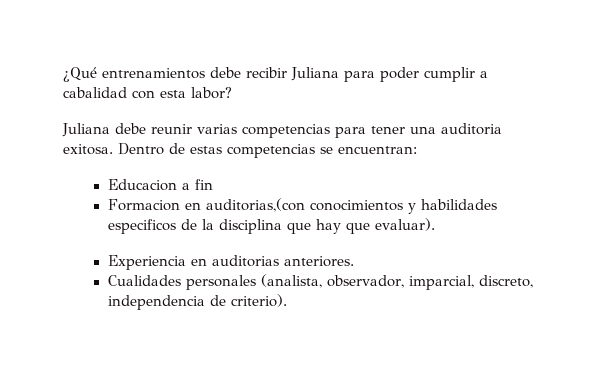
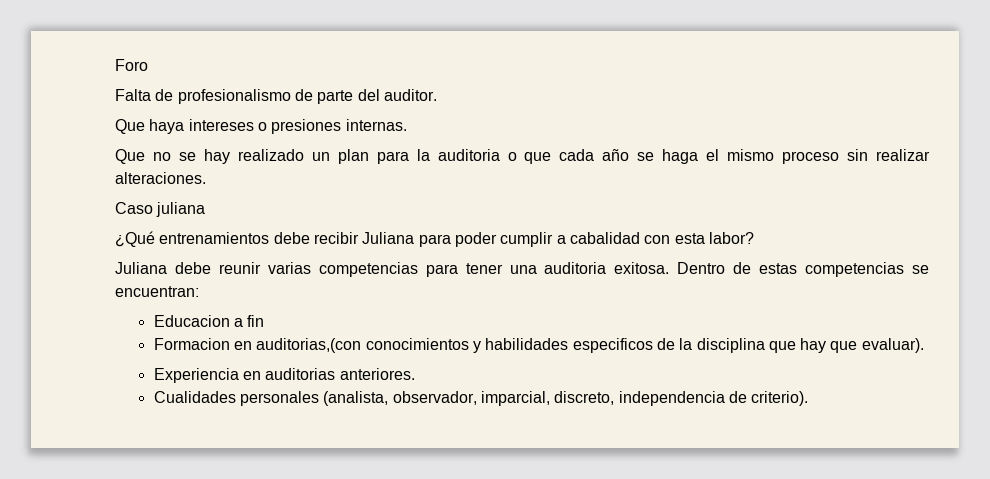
+ Foro
+ Falta de profesionalismo de parte del auditor.
+ Que haya intereses o presiones internas.
+ Que no se hay realizado un plan para la auditoria o que cada año se haga el mismo proceso sin realizar alteraciones.
+ Caso juliana

